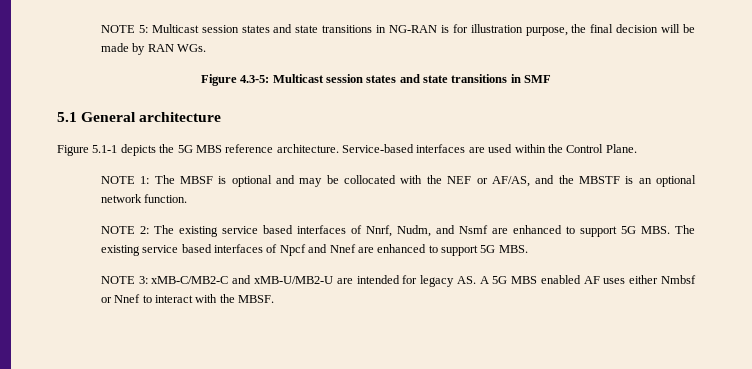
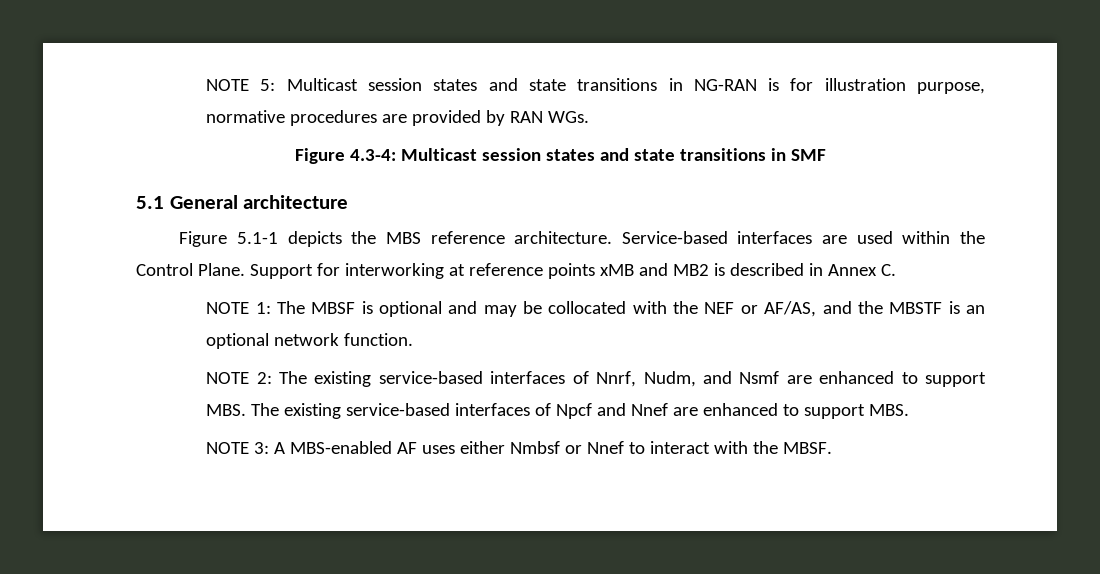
- NOTE 5: Multicast session states and state transitions in NG-RAN is for illustration purpose, the final decision will be made by RAN WGs.
+ NOTE 5: Multicast session states and state transitions in NG-RAN is for illustration purpose, normative procedures are provided by RAN WGs.
- Figure 4.3-5: Multicast session states and state transitions in SMF
+ Figure 4.3-4: Multicast session states and state transitions in SMF
- Figure 5.1-1 depicts the 5G MBS reference architecture.
+ Figure 5.1-1 depicts the MBS reference architecture.
+ Support for interworking at reference points xMB and MB2 is described in Annex C.
- NOTE 2: The existing service based interfaces of Nnrf, Nudm, and Nsmf are enhanced to support 5G MBS. The existing service based interfaces of Npcf and Nnef are enhanced to support 5G MBS.
+ NOTE 2: The existing service-based interfaces of Nnrf, Nudm, and Nsmf are enhanced to support MBS. The existing service-based interfaces of Npcf and Nnef are enhanced to support MBS.
- NOTE 3: xMB-C/MB2-C and xMB-U/MB2-U are intended for legacy AS. A 5G MBS enabled AF uses either Nmbsf or Nnef to interact with the MBSF.
+ NOTE 3: A MBS-enabled AF uses either Nmbsf or Nnef to interact with the MBSF.

